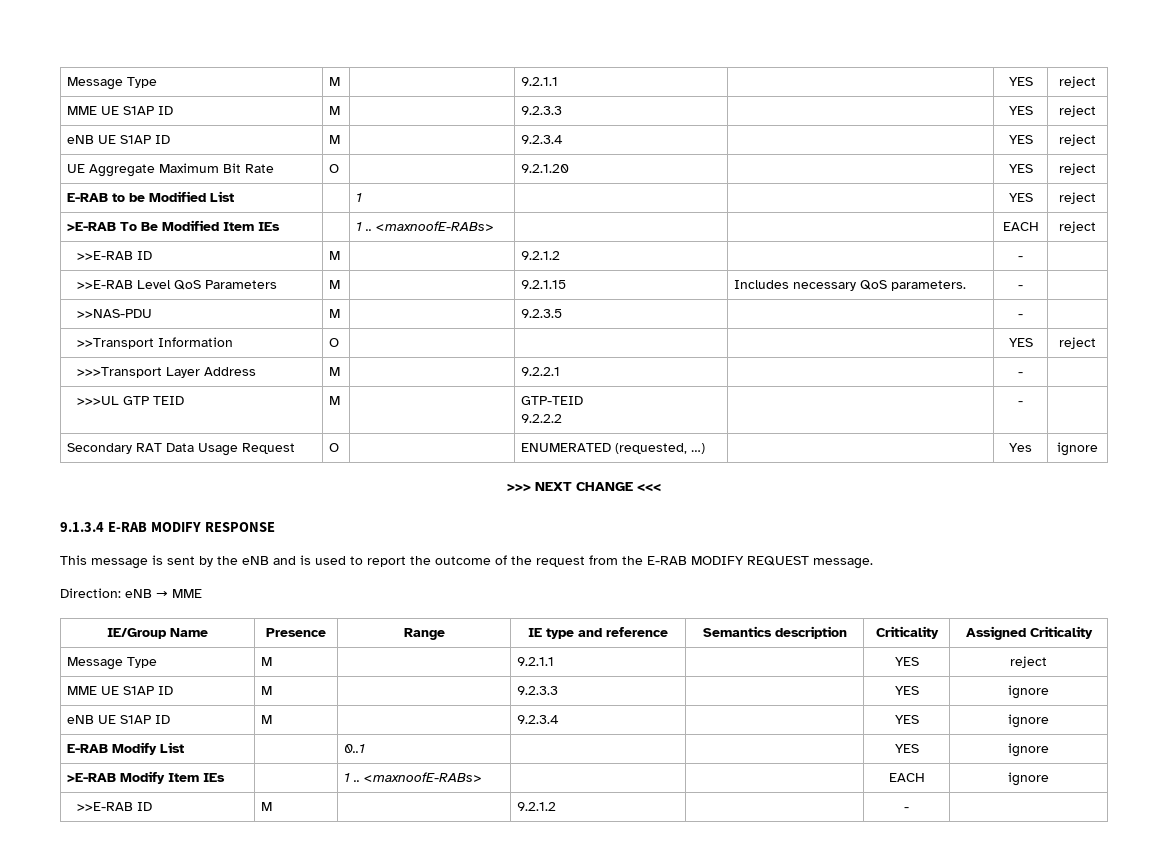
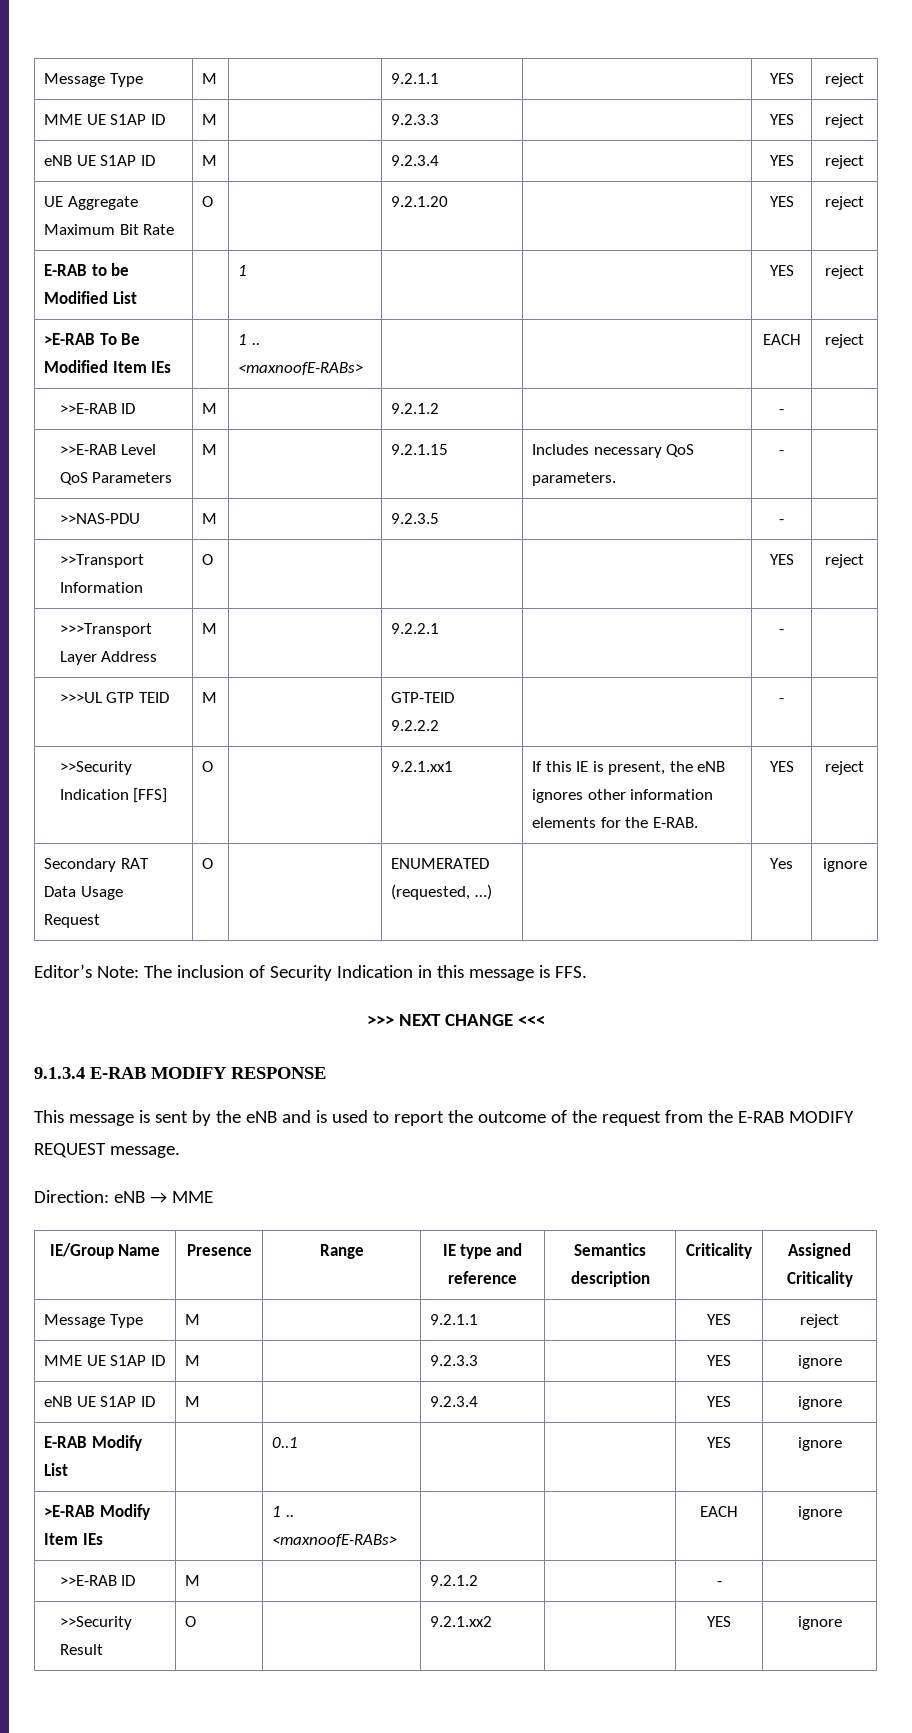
+ >>Security Indication [FFS] | O | | 9.2.1.xx1 | If this IE is present, the eNB ignores other information elements for the E-RAB. | YES | reject
+ Editor’s Note: The inclusion of Security Indication in this message is FFS.
+ >>Security Result | O | | 9.2.1.xx2 | | YES | ignore

